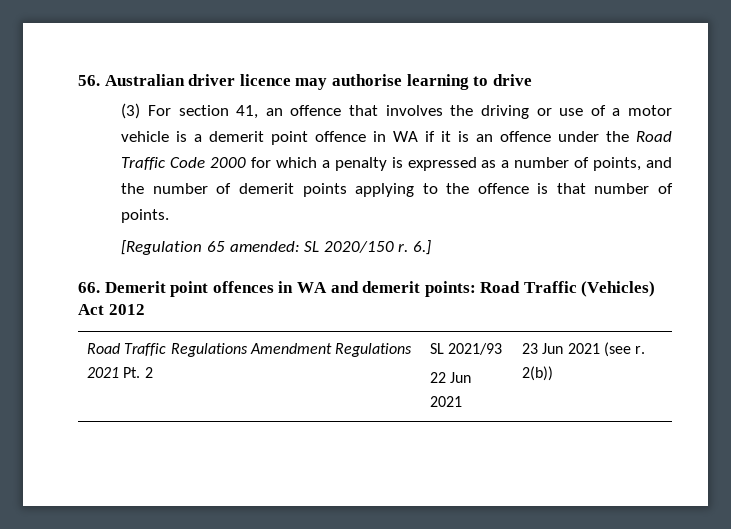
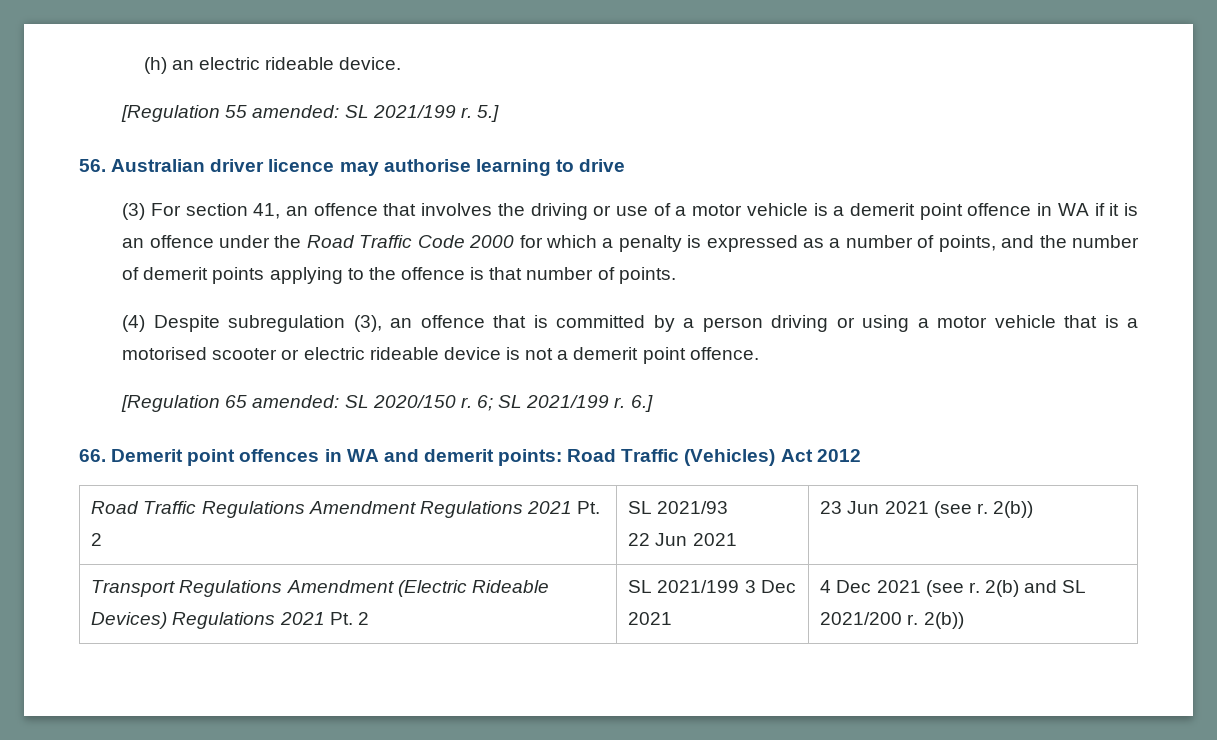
+ (h) an electric rideable device.
+ [Regulation 55 amended: SL 2021/199 r. 5.]
+ (4) Despite subregulation (3), an offence that is committed by a person driving or using a motor vehicle that is a motorised scooter or electric rideable device is not a demerit point offence.
+ 6; SL 2021/199 r.
+ Transport Regulations Amendment (Electric Rideable Devices) Regulations 2021 Pt. 2 | SL 2021/199 3 Dec 2021 | 4 Dec 2021 (see r. 2(b) and SL 2021/200 r. 2(b))

